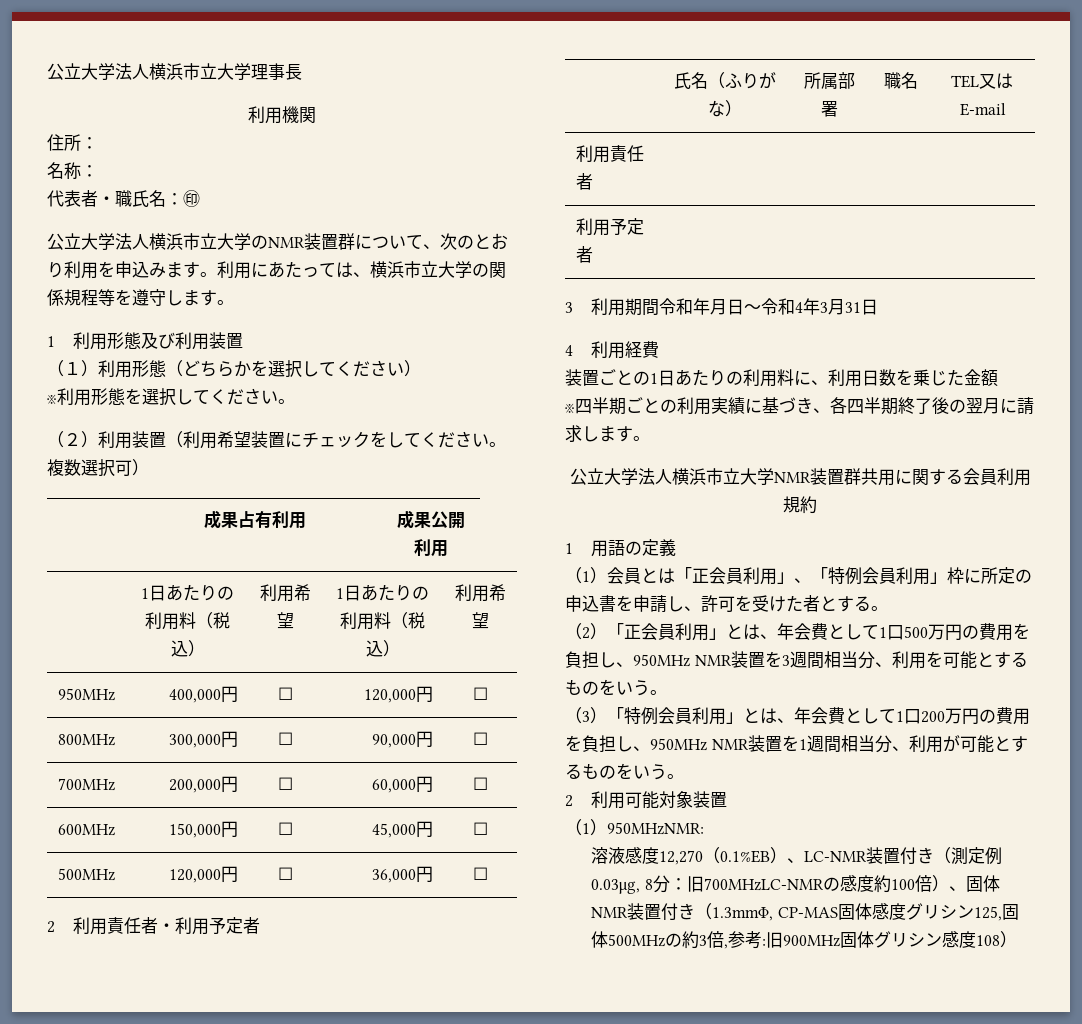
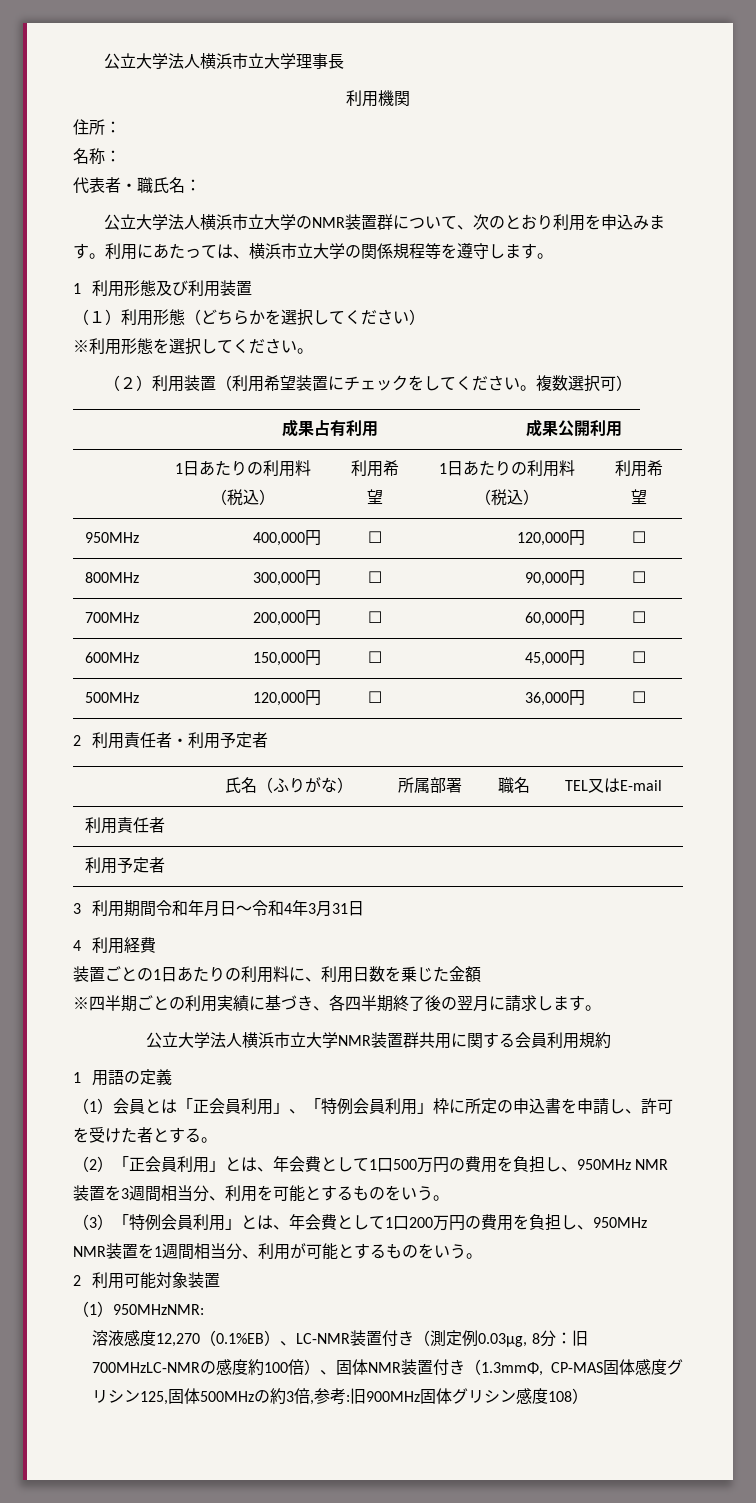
- 代表者・職氏名：㊞
+ 代表者・職氏名：

